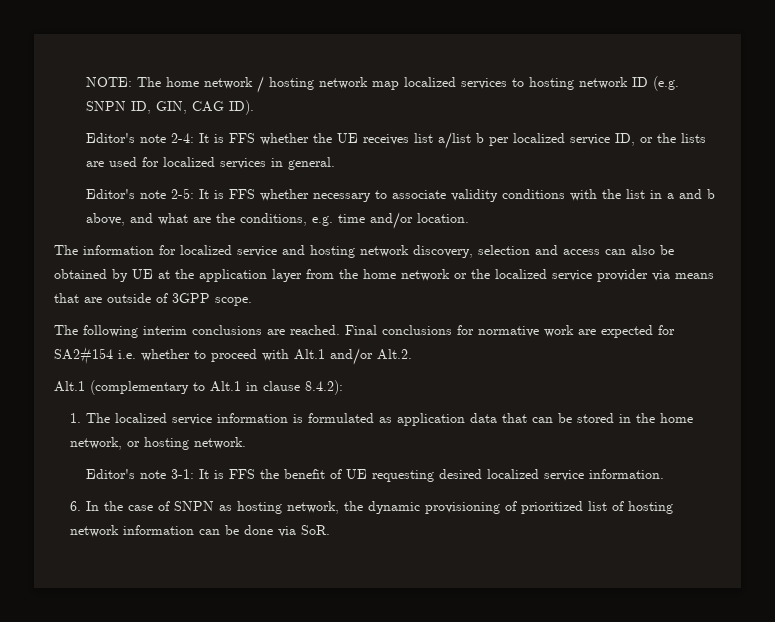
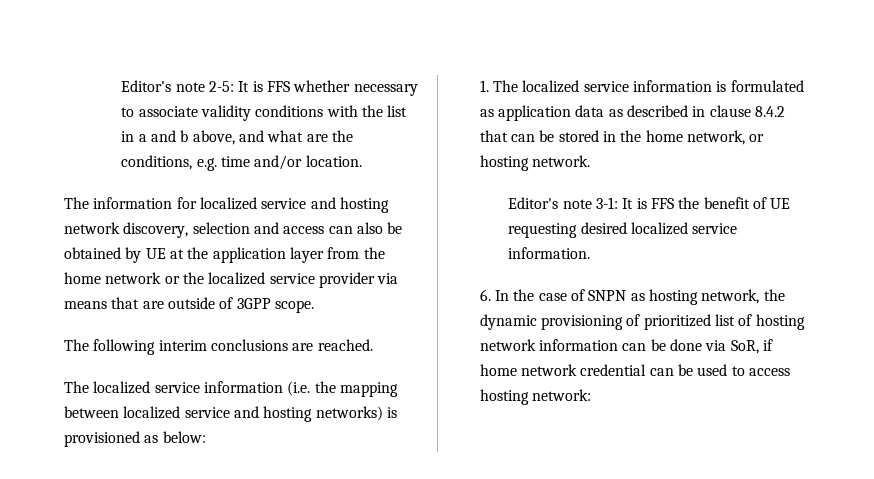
- NOTE: The home network / hosting network map localized services to hosting network ID (e.g. SNPN ID, GIN, CAG ID).
- Editor's note 2-4: It is FFS whether the UE receives list a/list b per localized service ID, or the lists are used for localized services in general.
- The following interim conclusions are reached. Final conclusions for normative work are expected for SA2#154 i.e. whether to proceed with Alt.1 and/or Alt.2.
- Alt.1 (complementary to Alt.1 in clause 8.4.2):
+ The following interim conclusions are reached.
+ The localized service information (i.e. the mapping between localized service and hosting networks) is provisioned as below:
- 1. The localized service information is formulated as application data that can be stored in the home network, or hosting network.
+ 1. The localized service information is formulated as application data as described in clause 8.4.2 that can be stored in the home network, or hosting network.
- 6. In the case of SNPN as hosting network, the dynamic provisioning of prioritized list of hosting network information can be done via SoR.
+ 6. In the case of SNPN as hosting network, the dynamic provisioning of prioritized list of hosting network information can be done via SoR, if home network credential can be used to access hosting network:

